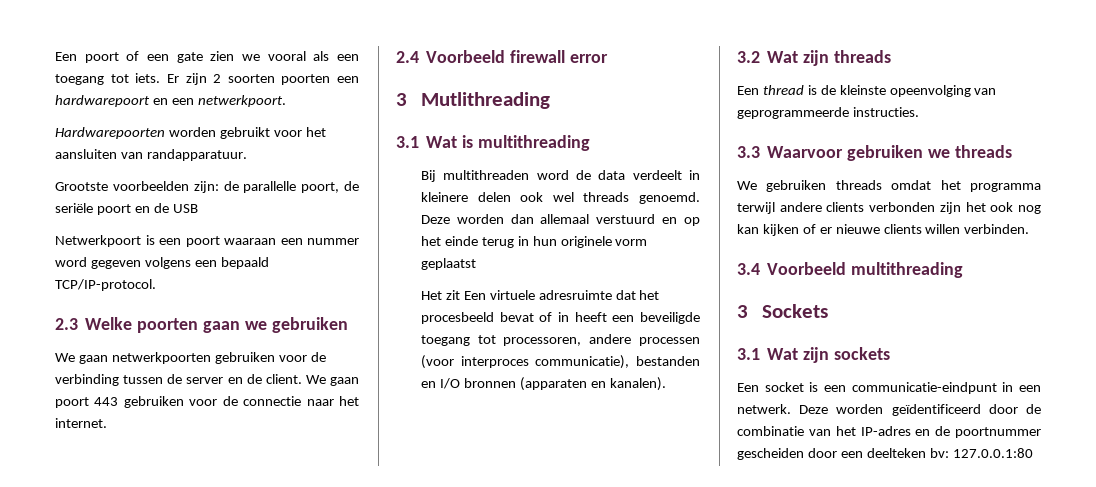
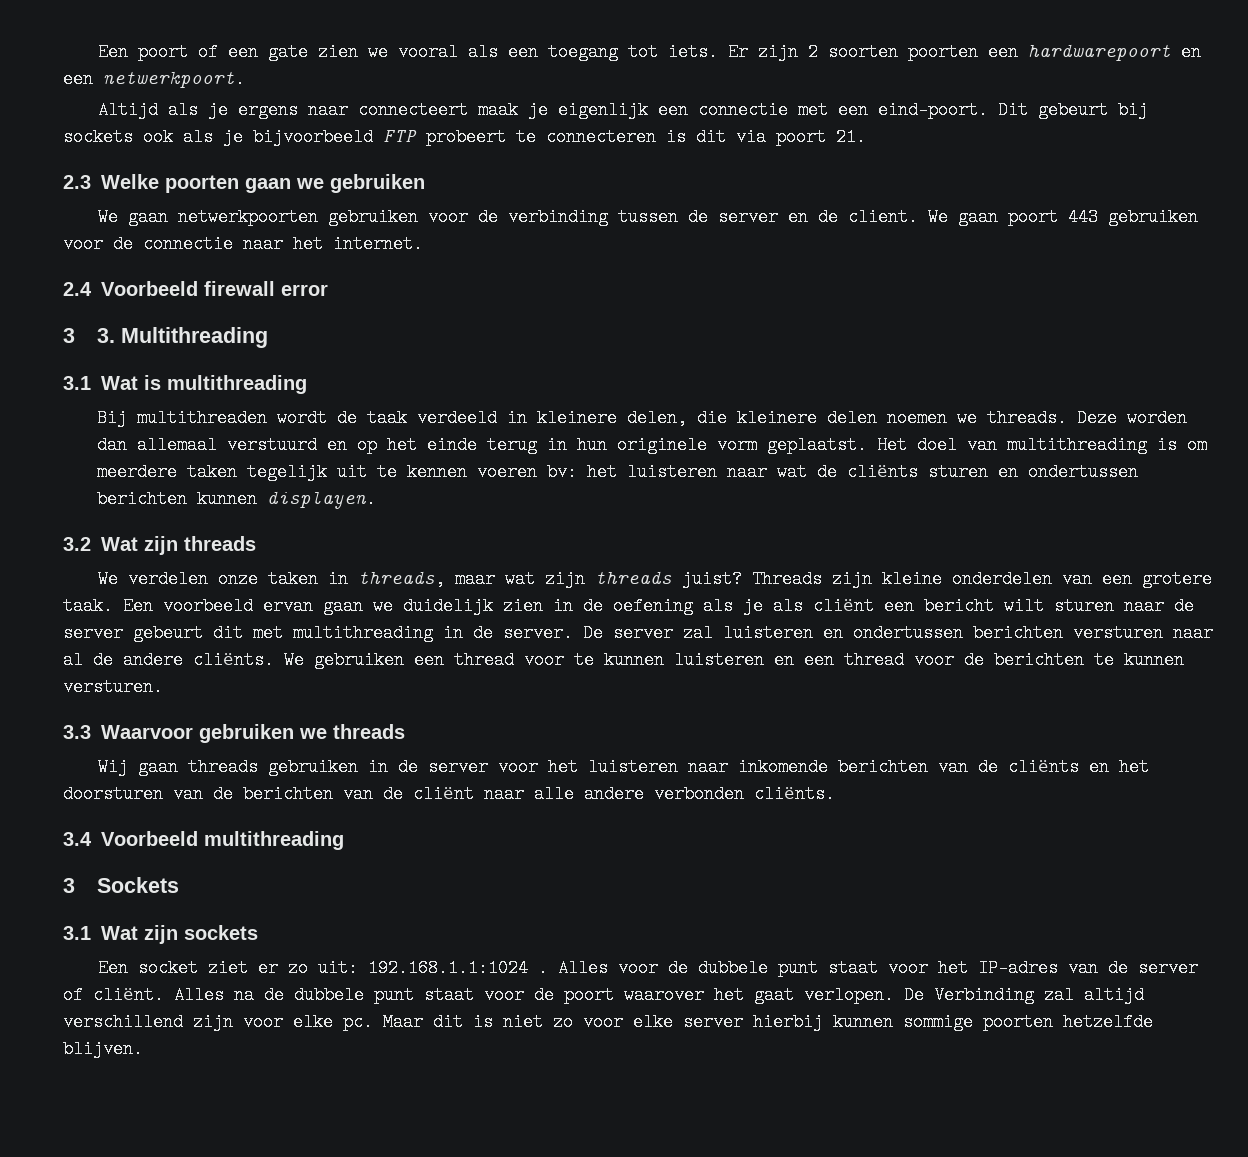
- Hardwarepoorten worden gebruikt voor het aansluiten van randapparatuur.
- Grootste voorbeelden zijn: de parallelle poort, de seriële poort en de USB
- Netwerkpoort is een poort waaraan een nummer word gegeven volgens een bepaald TCP/IP-protocol.
+ Altijd als je ergens naar connecteert maak je eigenlijk een connectie met een eind-poort. Dit gebeurt bij sockets ook als je bijvoorbeeld FTP probeert te connecteren is dit via poort 21.
- 3 Mutlithreading
+ 3 3. Multithreading
- Bij multithreaden word de data verdeelt in kleinere delen ook wel threads genoemd.
+ Bij multithreaden wordt de taak verdeeld in kleinere delen, die kleinere delen noemen we threads.
- Deze worden dan allemaal verstuurd en op het einde terug in hun originele vorm geplaatst
- Het zit Een virtuele adresruimte dat het procesbeeld bevat of in heeft een beveiligde toegang tot processoren, andere processen (voor interproces communicatie), bestanden en I/O bronnen (apparaten en kanalen).
+ Deze worden dan allemaal verstuurd en op het einde terug in hun originele vorm geplaatst. Het doel van multithreading is om meerdere taken tegelijk uit te kennen voeren bv: het luisteren naar wat de cliënts sturen en ondertussen berichten kunnen displayen.
  3.2 Wat zijn threads
- Een thread is de kleinste opeenvolging van geprogrammeerde instructies.
+ We verdelen onze taken in threads, maar wat zijn threads juist? Threads zijn kleine onderdelen van een grotere taak. Een voorbeeld ervan gaan we duidelijk zien in de oefening als je als cliënt een bericht wilt sturen naar de server gebeurt dit met multithreading in de server. De server zal luisteren en ondertussen berichten versturen naar al de andere cliënts. We gebruiken een thread voor te kunnen luisteren en een thread voor de berichten te kunnen versturen.
- We gebruiken threads omdat het programma terwijl andere clients verbonden zijn het ook nog kan kijken of er nieuwe clients willen verbinden.
+ Wij gaan threads gebruiken in de server voor het luisteren naar inkomende berichten van de cliënts en het doorsturen van de berichten van de cliënt naar alle andere verbonden cliënts.
- Een socket is een communicatie-eindpunt in een netwerk. Deze worden geïdentificeerd door de combinatie van het IP-adres en de poortnummer gescheiden door een deelteken bv: 127.0.0.1:80
+ Een socket ziet er zo uit: 192.168.1.1:1024 . Alles voor de dubbele punt staat voor het IP-adres van de server of cliënt. Alles na de dubbele punt staat voor de poort waarover het gaat verlopen. De Verbinding zal altijd verschillend zijn voor elke pc. Maar dit is niet zo voor elke server hierbij kunnen sommige poorten hetzelfde blijven.

